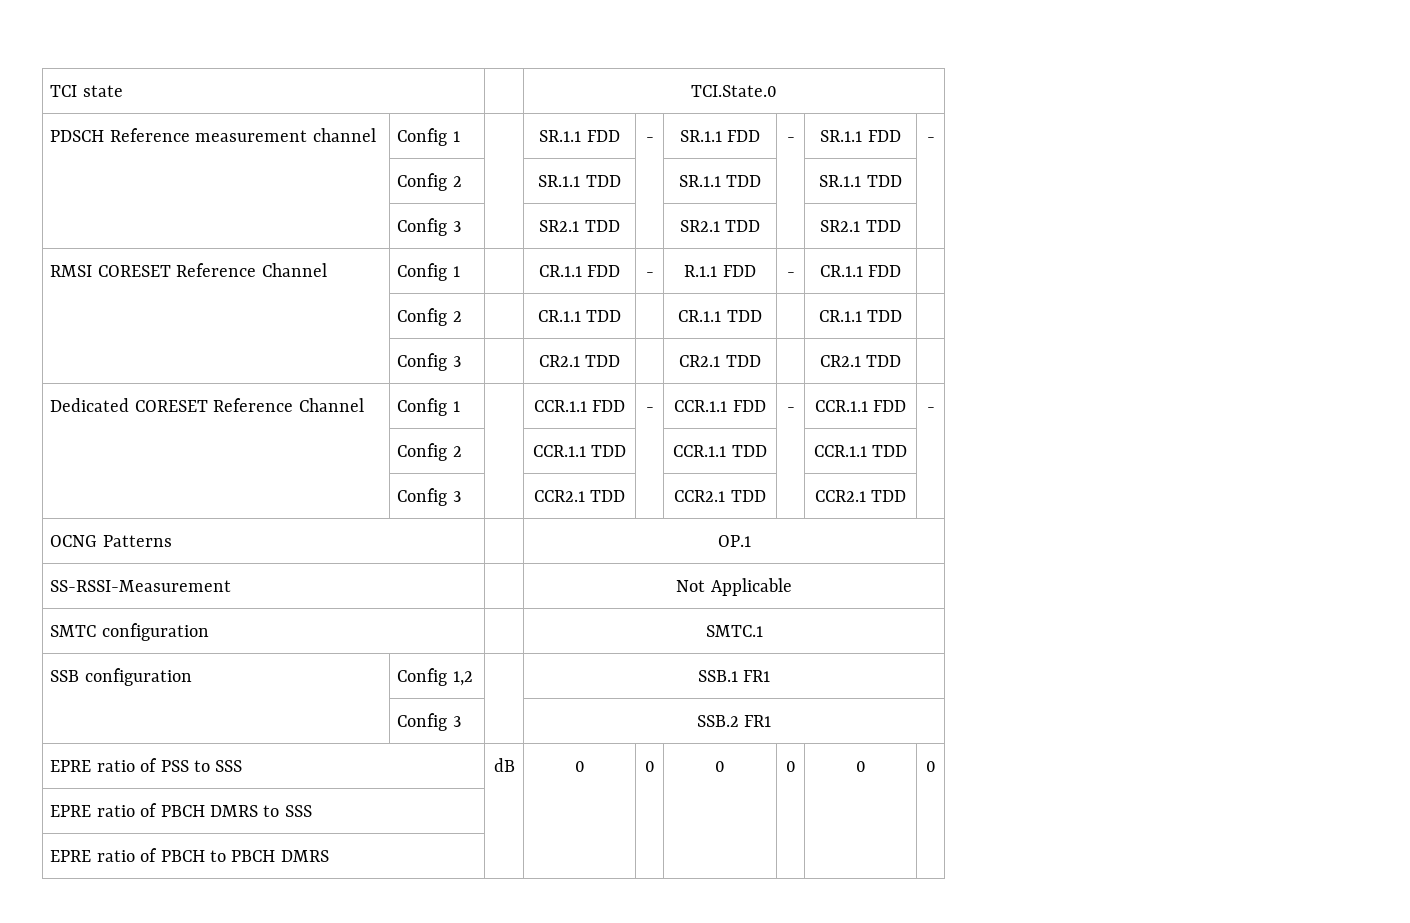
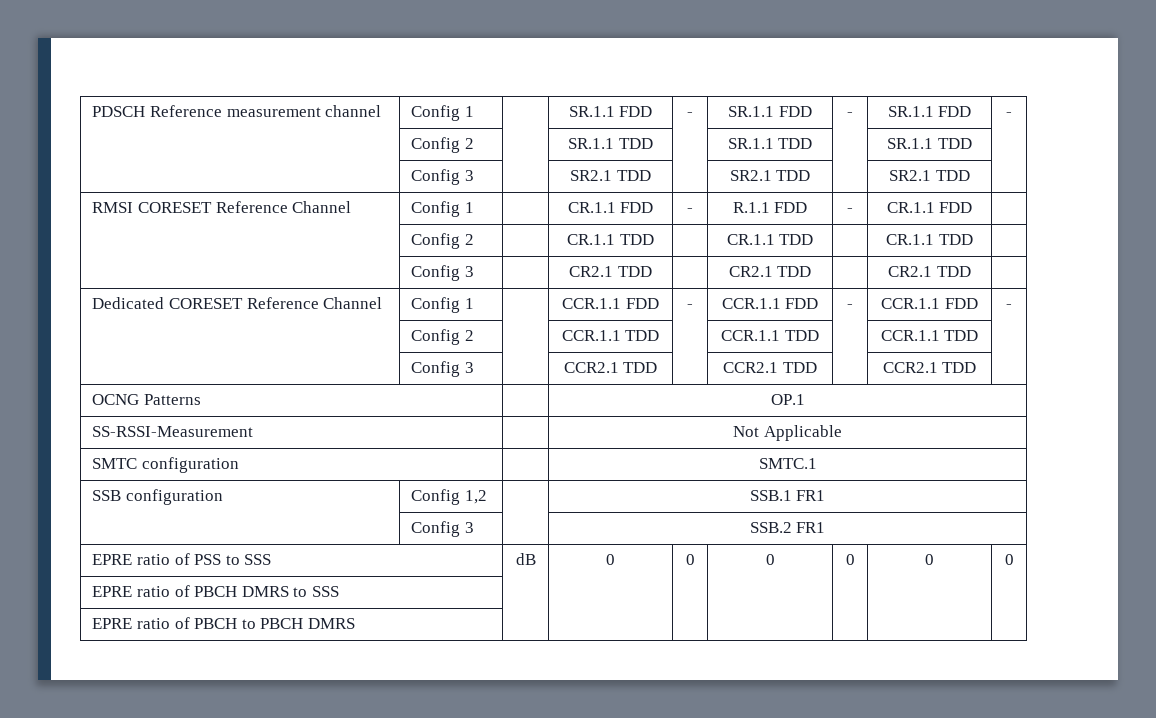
- TCI state | | TCI.State.0

